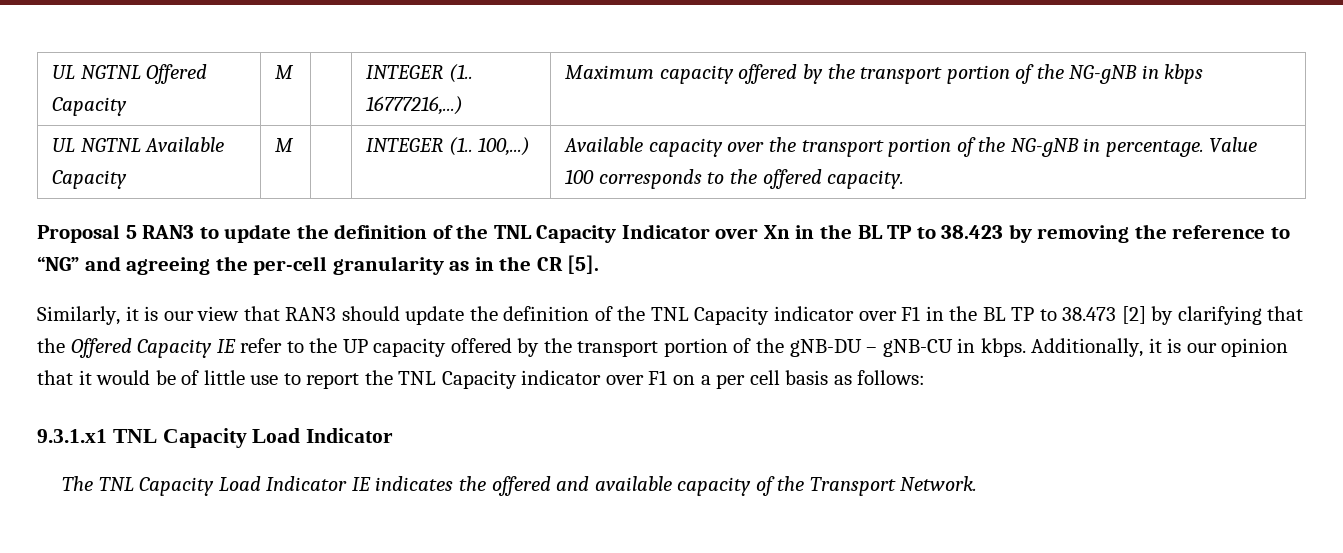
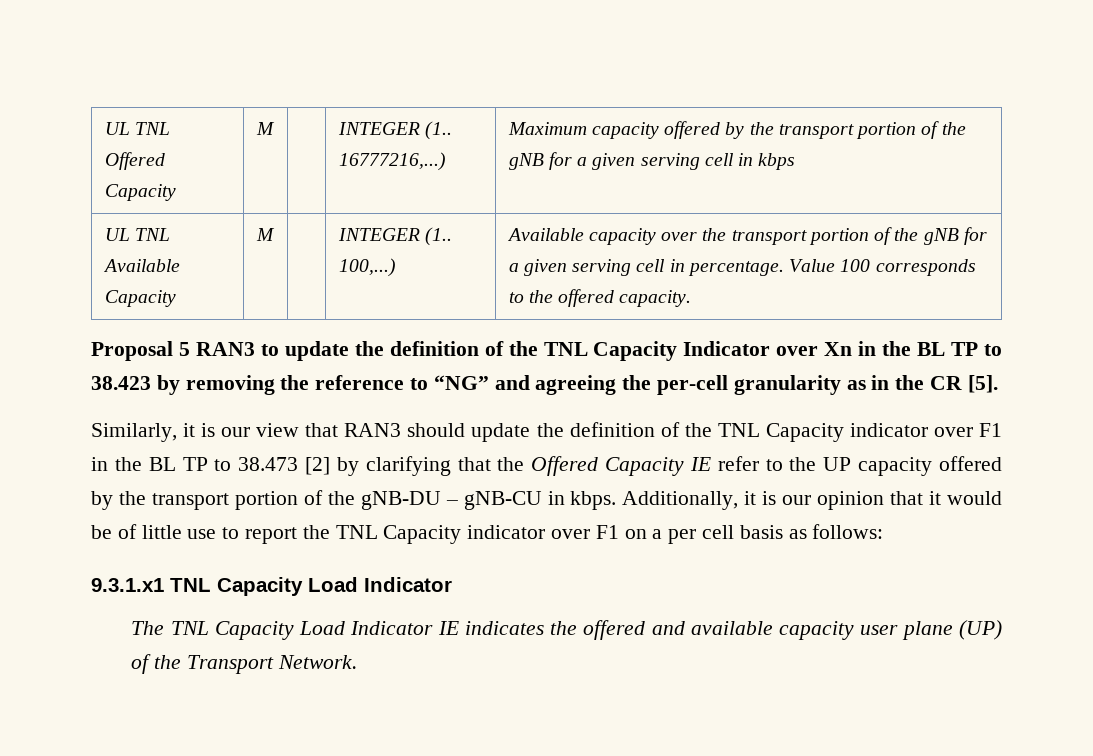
- UL NGTNL Offered Capacity | M | | INTEGER (1.. 16777216,...) | Maximum capacity offered by the transport portion of the NG-gNB in kbps
+ UL TNL Offered Capacity | M | | INTEGER (1.. 16777216,...) | Maximum capacity offered by the transport portion of the gNB for a given serving cell in kbps
- UL NGTNL Available Capacity | M | | INTEGER (1.. 100,...) | Available capacity over the transport portion of the NG-gNB in percentage. Value 100 corresponds to the offered capacity.
+ UL TNL Available Capacity | M | | INTEGER (1.. 100,...) | Available capacity over the transport portion of the gNB for a given serving cell in percentage. Value 100 corresponds to the offered capacity.
- The TNL Capacity Load Indicator IE indicates the offered and available capacity of the Transport Network.
+ The TNL Capacity Load Indicator IE indicates the offered and available capacity user plane (UP) of the Transport Network.

